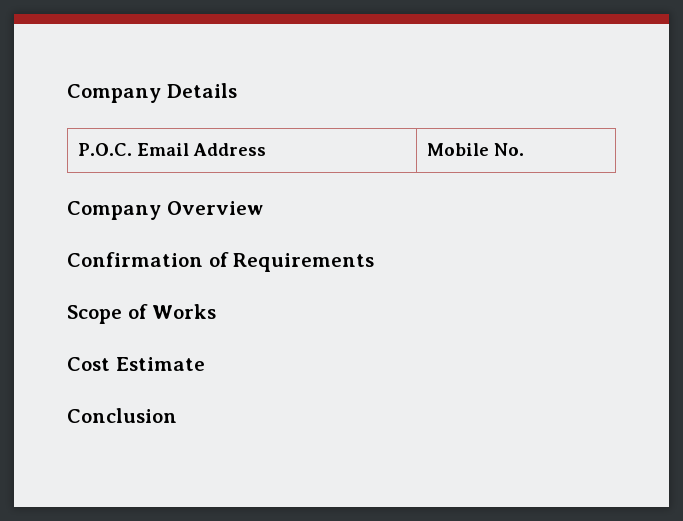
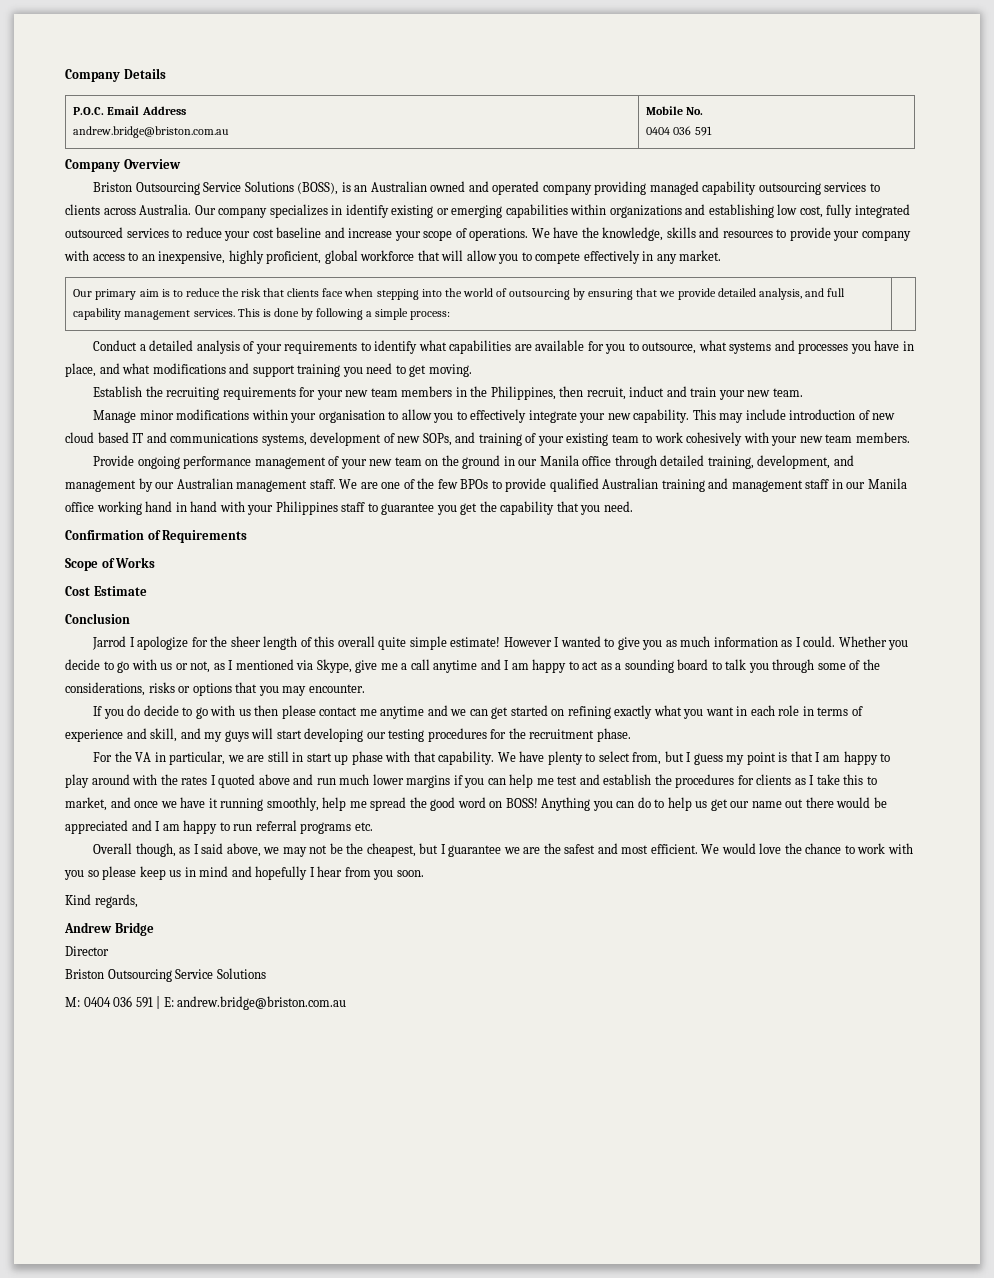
- P.O.C. Email Address | Mobile No.
+ P.O.C. Email Address
+ andrew.bridge@briston.com.au | Mobile No.
+ 0404 036 591
+ Briston Outsourcing Service Solutions (BOSS), is an Australian owned and operated company providing managed capability outsourcing services to clients across Australia. Our company specializes in identify existing or emerging capabilities within organizations and establishing low cost, fully integrated outsourced services to reduce your cost baseline and increase your scope of operations. We have the knowledge, skills and resources to provide your company with access to an inexpensive, highly proficient, global workforce that will allow you to compete effectively in any market.
+ Our primary aim is to reduce the risk that clients face when stepping into the world of outsourcing by ensuring that we provide detailed analysis, and full capability management services. This is done by following a simple process: |
+ Conduct a detailed analysis of your requirements to identify what capabilities are available for you to outsource, what systems and processes you have in place, and what modifications and support training you need to get moving.
+ Establish the recruiting requirements for your new team members in the Philippines, then recruit, induct and train your new team.
+ Manage minor modifications within your organisation to allow you to effectively integrate your new capability. This may include introduction of new cloud based IT and communications systems, development of new SOPs, and training of your existing team to work cohesively with your new team members.
+ Provide ongoing performance management of your new team on the ground in our Manila office through detailed training, development, and management by our Australian management staff. We are one of the few BPOs to provide qualified Australian training and management staff in our Manila office working hand in hand with your Philippines staff to guarantee you get the capability that you need.
+ Jarrod I apologize for the sheer length of this overall quite simple estimate! However I wanted to give you as much information as I could. Whether you decide to go with us or not, as I mentioned via Skype, give me a call anytime and I am happy to act as a sounding board to talk you through some of the considerations, risks or options that you may encounter.
+ If you do decide to go with us then please contact me anytime and we can get started on refining exactly what you want in each role in terms of experience and skill, and my guys will start developing our testing procedures for the recruitment phase.
+ For the VA in particular, we are still in start up phase with that capability. We have plenty to select from, but I guess my point is that I am happy to play around with the rates I quoted above and run much lower margins if you can help me test and establish the procedures for clients as I take this to market, and once we have it running smoothly, help me spread the good word on BOSS! Anything you can do to help us get our name out there would be appreciated and I am happy to run referral programs etc.
+ Overall though, as I said above, we may not be the cheapest, but I guarantee we are the safest and most efficient. We would love the chance to work with you so please keep us in mind and hopefully I hear from you soon.
+ Kind regards,
+ Andrew Bridge
+ Director
+ Briston Outsourcing Service Solutions
+ M: 0404 036 591 | E: andrew.bridge@briston.com.au

